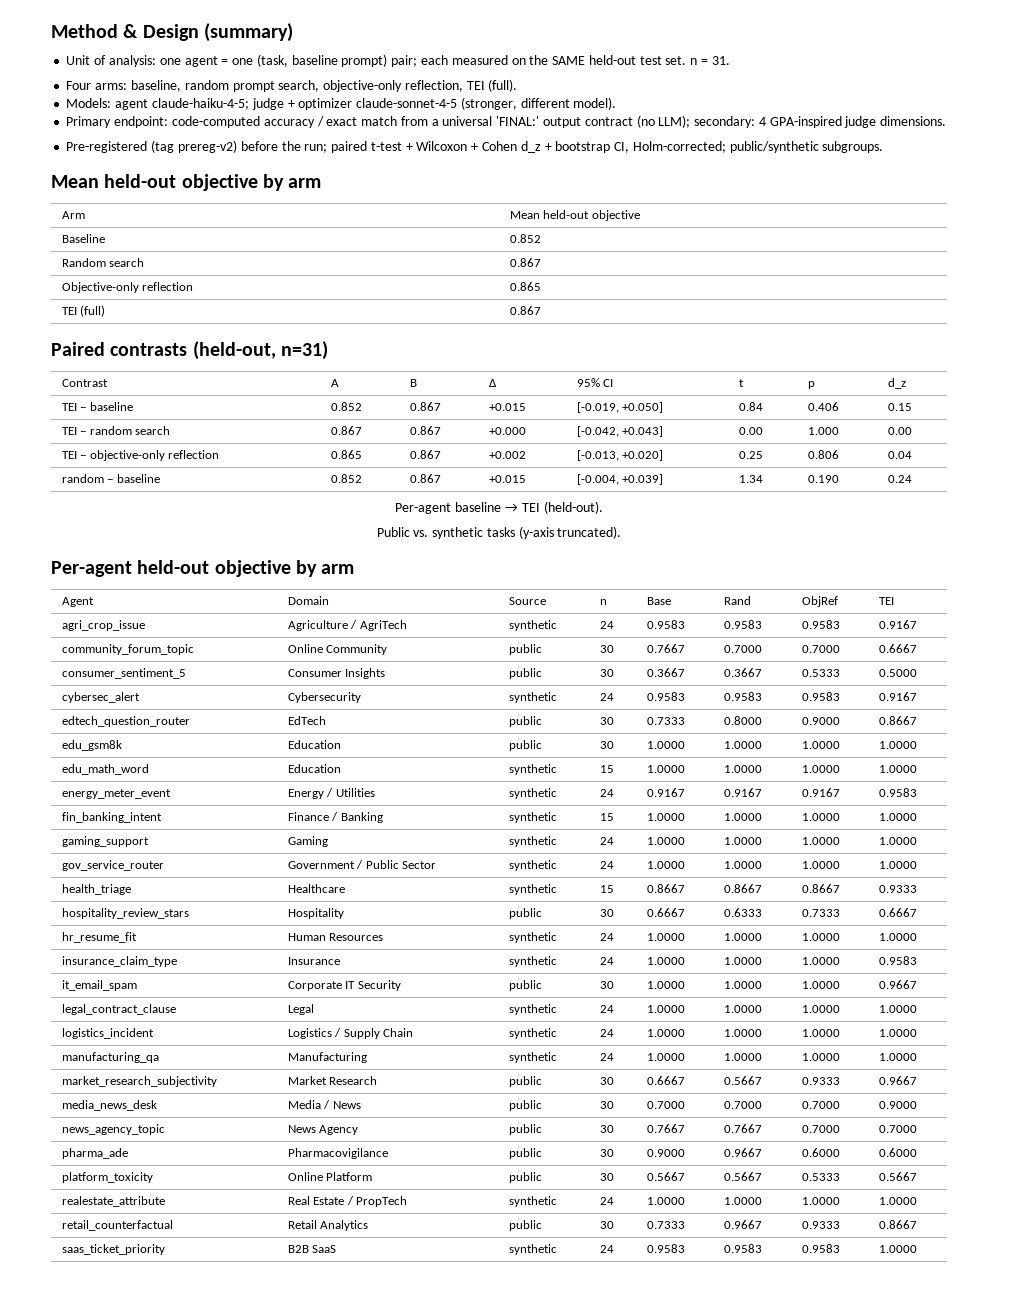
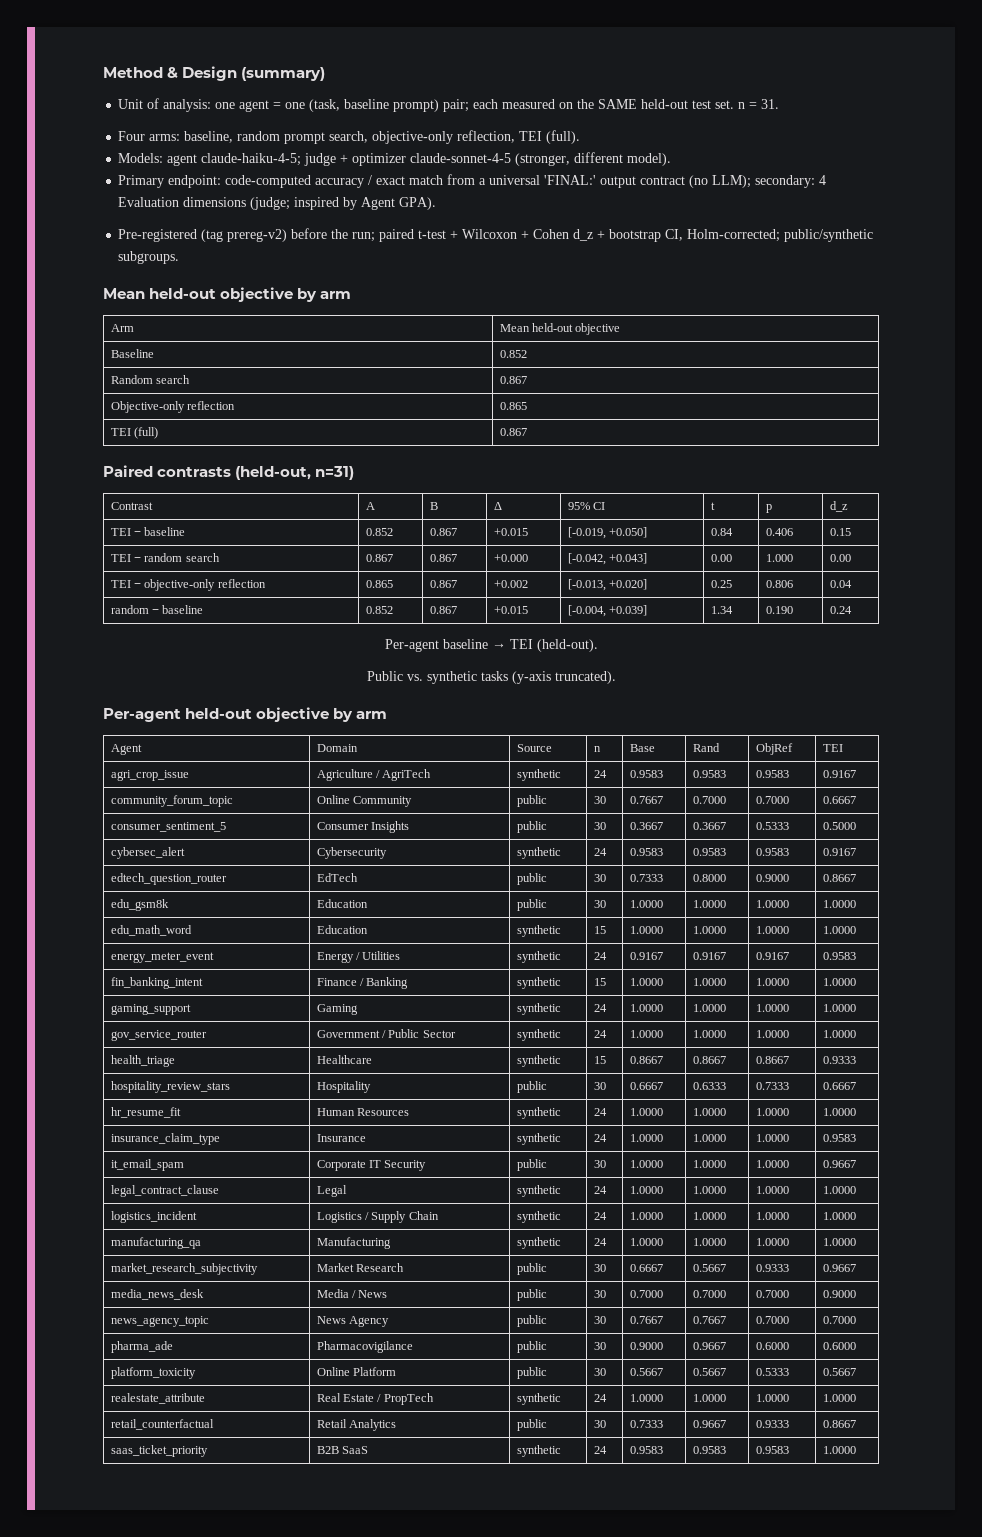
- Primary endpoint: code-computed accuracy / exact match from a universal 'FINAL:' output contract (no LLM); secondary: 4 GPA-inspired judge dimensions.
+ Primary endpoint: code-computed accuracy / exact match from a universal 'FINAL:' output contract (no LLM); secondary: 4 Evaluation dimensions (judge; inspired by Agent GPA).

